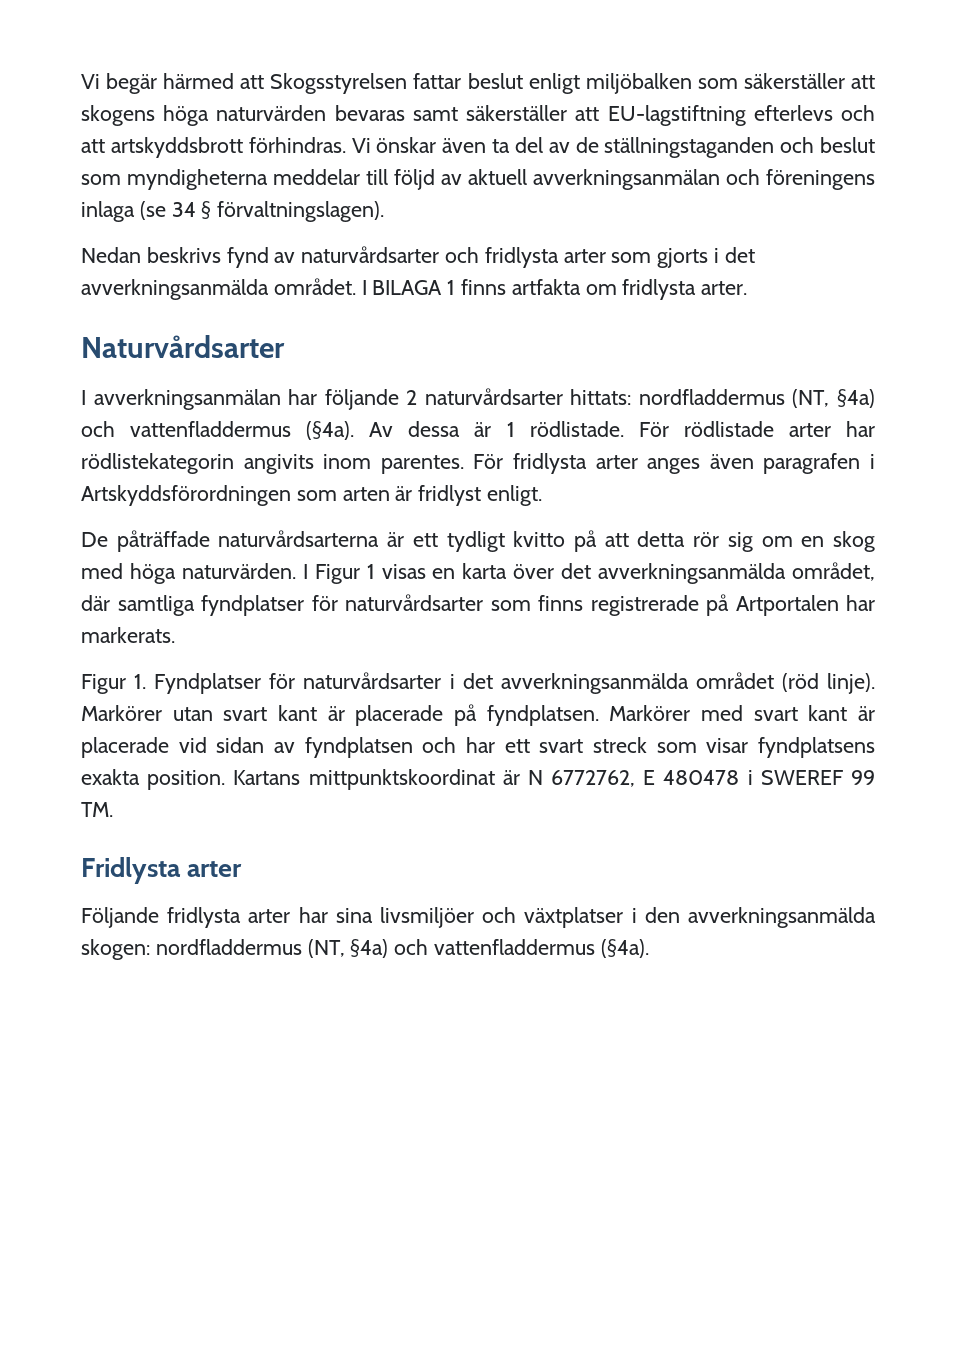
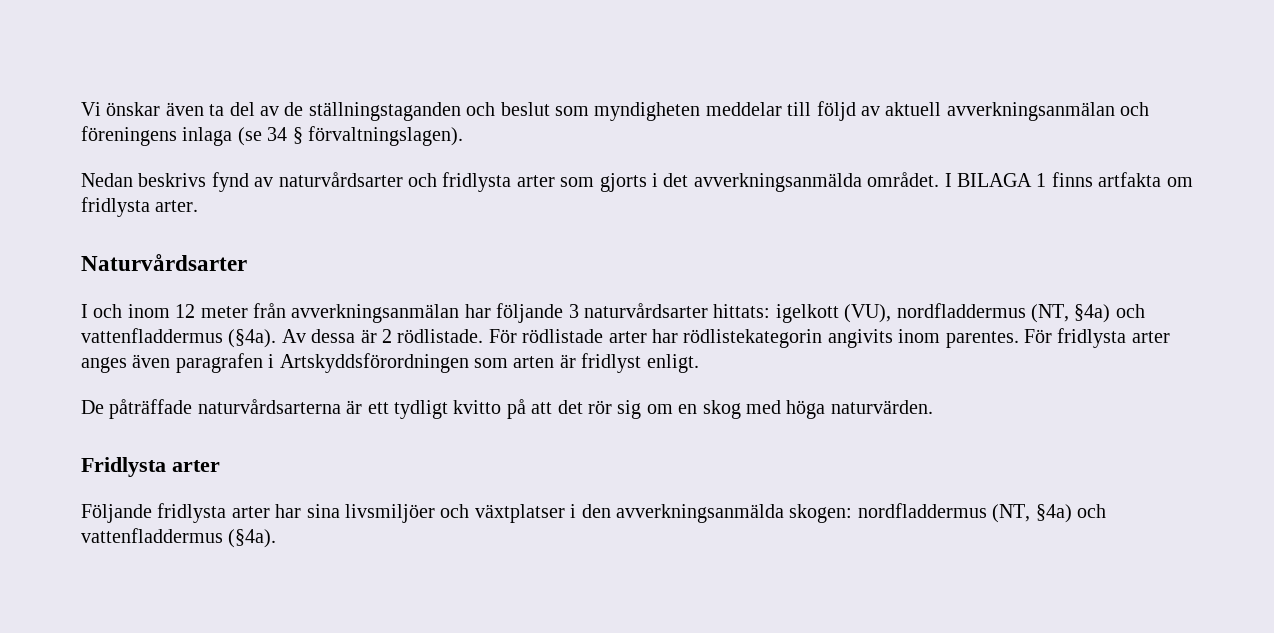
- Vi begär härmed att Skogsstyrelsen fattar beslut enligt miljöbalken som säkerställer att skogens höga naturvärden bevaras samt säkerställer att EU-lagstiftning efterlevs och att artskyddsbrott förhindras. Vi önskar även ta del av de ställningstaganden och beslut som myndigheterna meddelar till följd av aktuell avverkningsanmälan och föreningens inlaga (se 34 § förvaltningslagen).
+ Vi önskar även ta del av de ställningstaganden och beslut som myndigheten meddelar till följd av aktuell avverkningsanmälan och föreningens inlaga (se 34 § förvaltningslagen).
- I avverkningsanmälan har följande 2 naturvårdsarter hittats: nordfladdermus (NT, §4a) och vattenfladdermus (§4a).
+ I och inom 12 meter från avverkningsanmälan har följande 3 naturvårdsarter hittats: igelkott (VU), nordfladdermus (NT, §4a) och vattenfladdermus (§4a).
- Av dessa är 1 rödlistade.
+ Av dessa är 2 rödlistade.
- De påträffade naturvårdsarterna är ett tydligt kvitto på att detta rör sig om en skog med höga naturvärden. I Figur 1 visas en karta över det avverkningsanmälda området, där samtliga fyndplatser för naturvårdsarter som finns registrerade på Artportalen har markerats.
- Figur 1. Fyndplatser för naturvårdsarter i det avverkningsanmälda området (röd linje). Markörer utan svart kant är placerade på fyndplatsen. Markörer med svart kant är placerade vid sidan av fyndplatsen och har ett svart streck som visar fyndplatsens exakta position. Kartans mittpunktskoordinat är N 6772762, E 480478 i SWEREF 99 TM.
+ De påträffade naturvårdsarterna är ett tydligt kvitto på att det rör sig om en skog med höga naturvärden.

